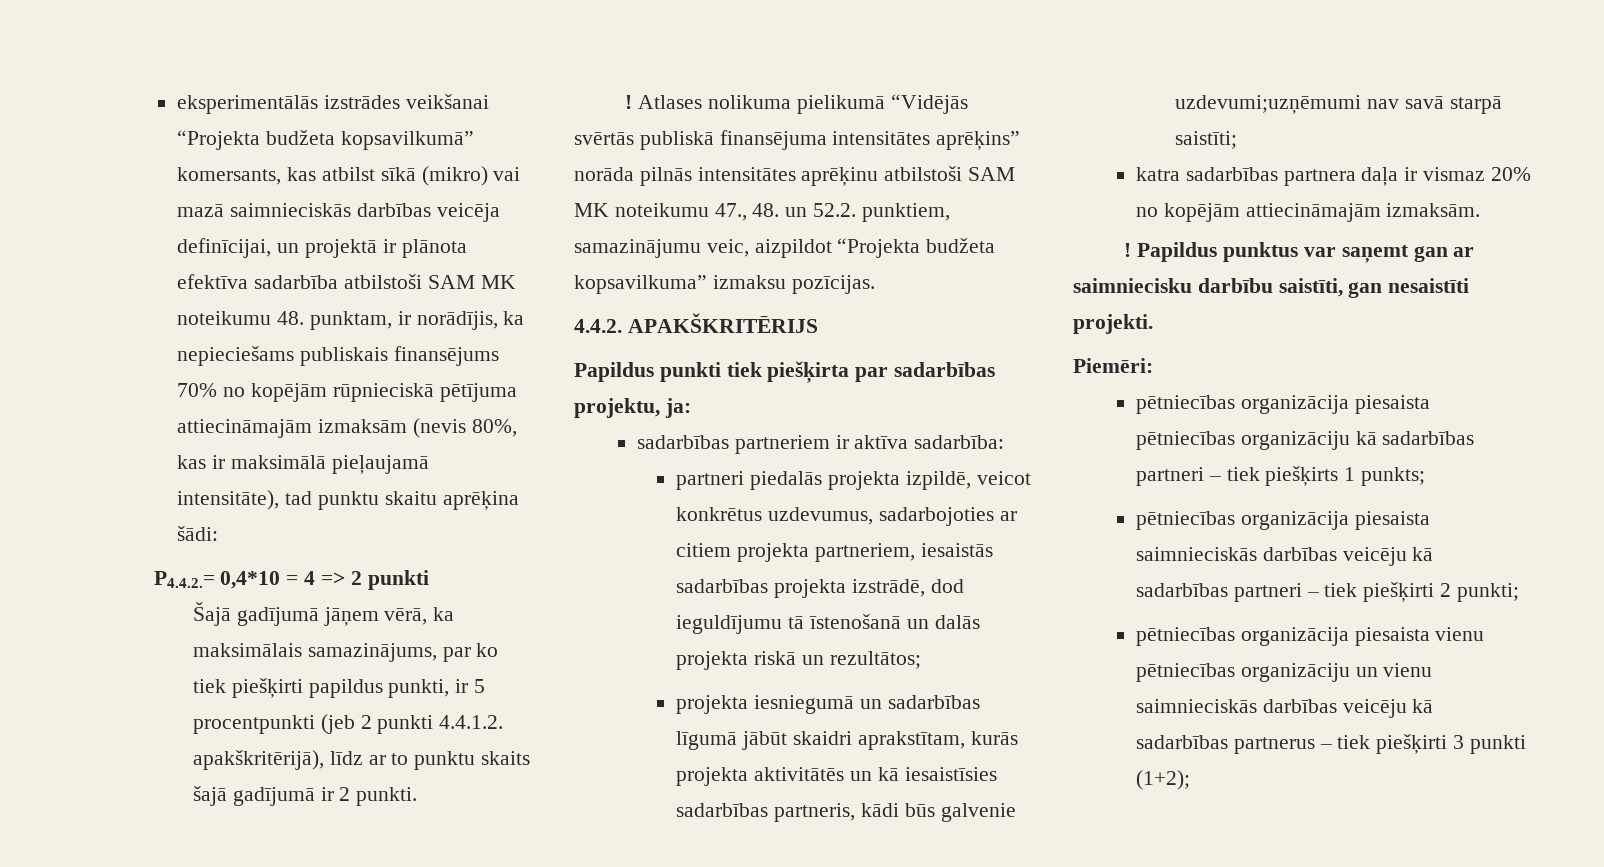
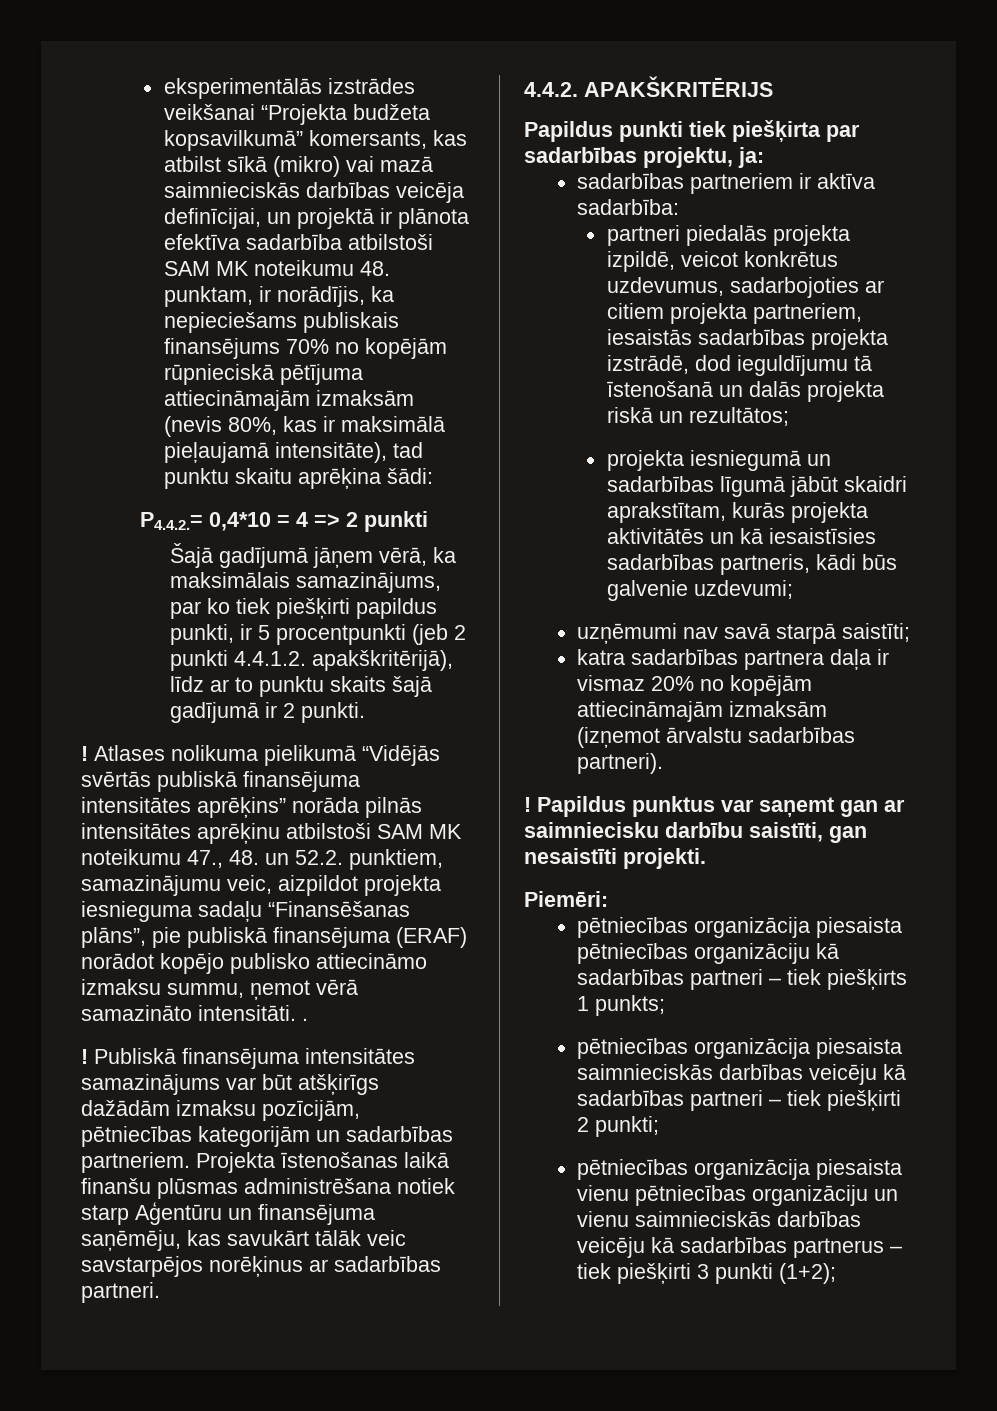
- Atlases nolikuma pielikumā “Vidējās svērtās publiskā finansējuma intensitātes aprēķins” norāda pilnās intensitātes aprēķinu atbilstoši SAM MK noteikumu 47., 48. un 52.2. punktiem, samazinājumu veic, aizpildot “Projekta budžeta kopsavilkuma” izmaksu pozīcijas.
+ Atlases nolikuma pielikumā “Vidējās svērtās publiskā finansējuma intensitātes aprēķins” norāda pilnās intensitātes aprēķinu atbilstoši SAM MK noteikumu 47., 48. un 52.2. punktiem, samazinājumu veic, aizpildot projekta iesnieguma sadaļu “Finansēšanas plāns”, pie publiskā finansējuma (ERAF) norādot kopējo publisko attiecināmo izmaksu summu, ņemot vērā samazināto intensitāti. .
+ ! Publiskā finansējuma intensitātes samazinājums var būt atšķirīgs dažādām izmaksu pozīcijām, pētniecības kategorijām un sadarbības partneriem. Projekta īstenošanas laikā finanšu plūsmas administrēšana notiek starp Aģentūru un finansējuma saņēmēju, kas savukārt tālāk veic savstarpējos norēķinus ar sadarbības partneri.
- projekta iesniegumā un sadarbības līgumā jābūt skaidri aprakstītam, kurās projekta aktivitātēs un kā iesaistīsies sadarbības partneris, kādi būs galvenie uzdevumi;uzņēmumi nav savā starpā saistīti;
+ projekta iesniegumā un sadarbības līgumā jābūt skaidri aprakstītam, kurās projekta aktivitātēs un kā iesaistīsies sadarbības partneris, kādi būs galvenie uzdevumi;
+ uzņēmumi nav savā starpā saistīti;
- katra sadarbības partnera daļa ir vismaz 20% no kopējām attiecināmajām izmaksām.
+ katra sadarbības partnera daļa ir vismaz 20% no kopējām attiecināmajām izmaksām (izņemot ārvalstu sadarbības partneri).

